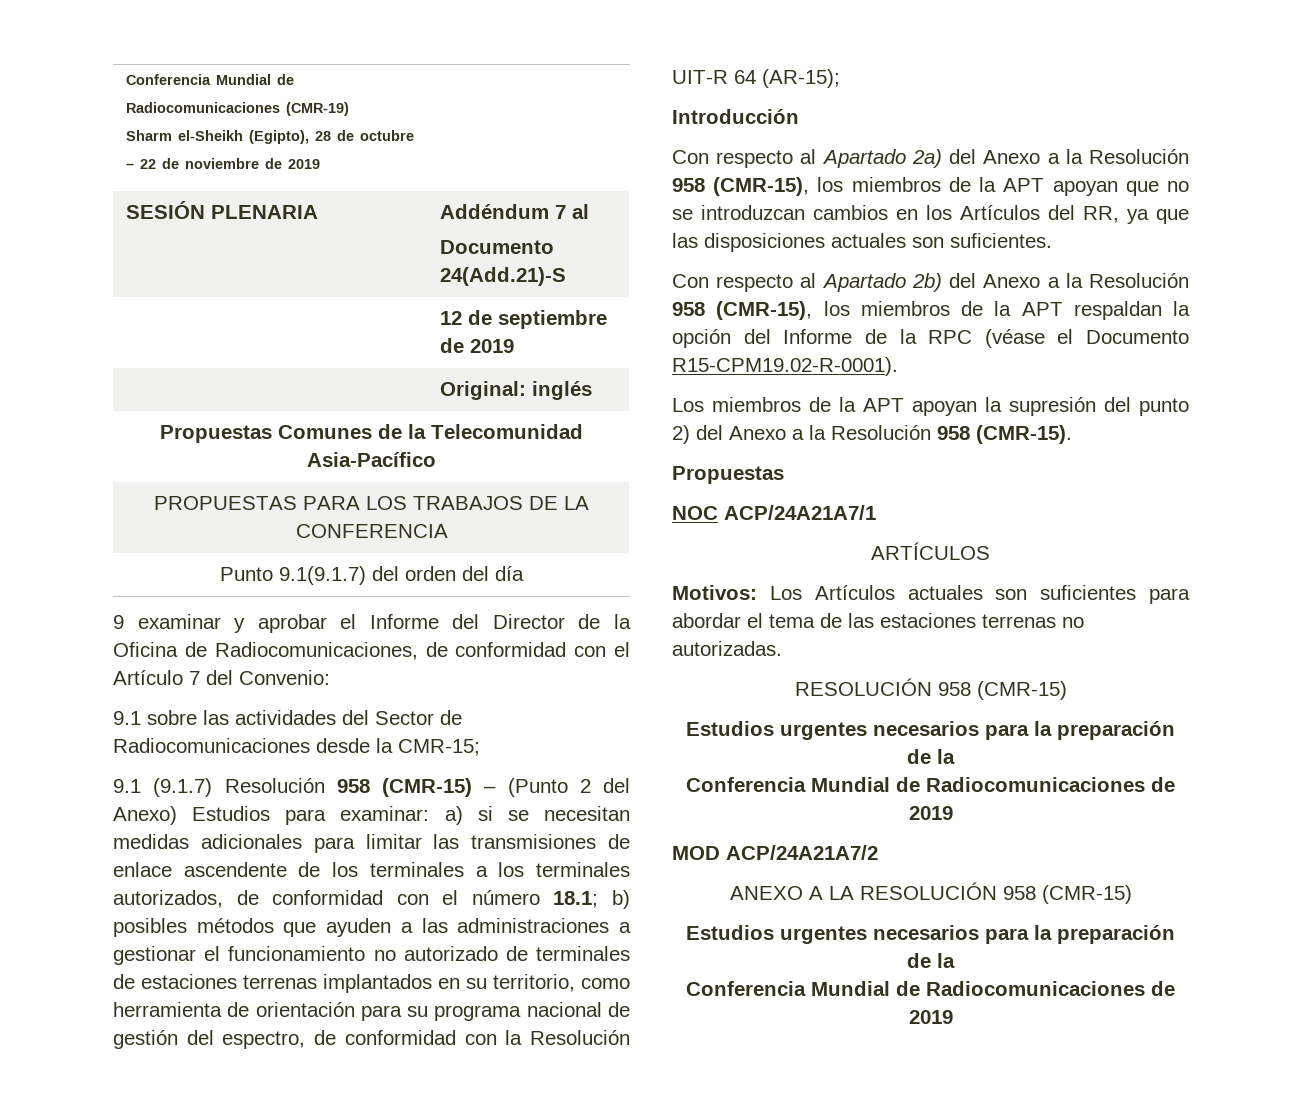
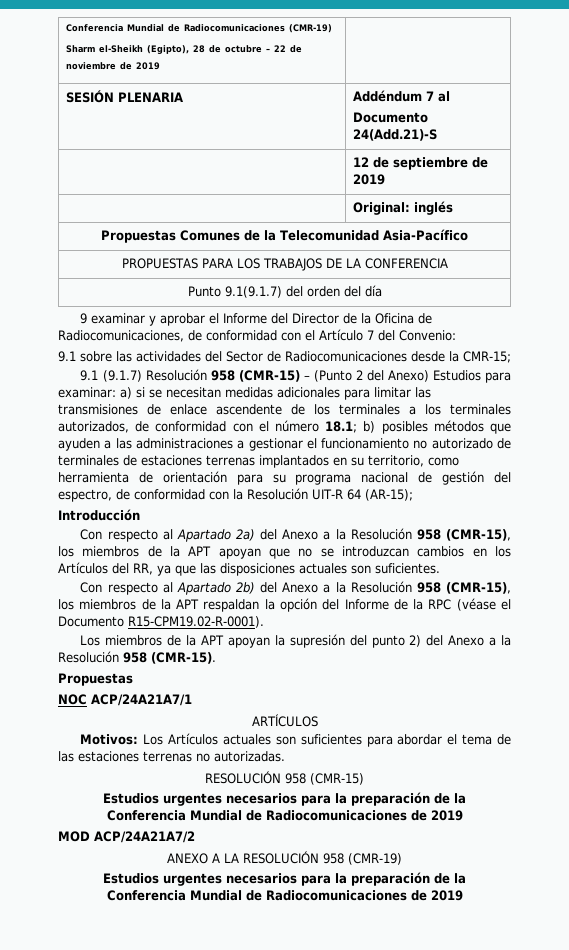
- ANEXO A LA RESOLUCIÓN 958 (CMR-15)
+ ANEXO A LA RESOLUCIÓN 958 (CMR-19)

